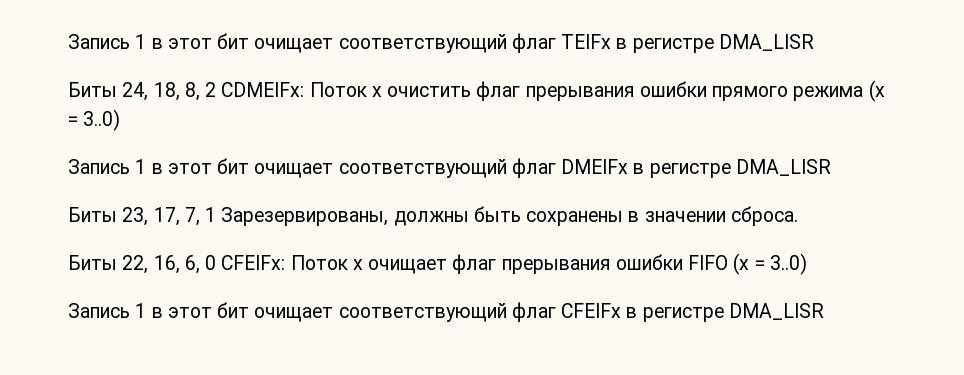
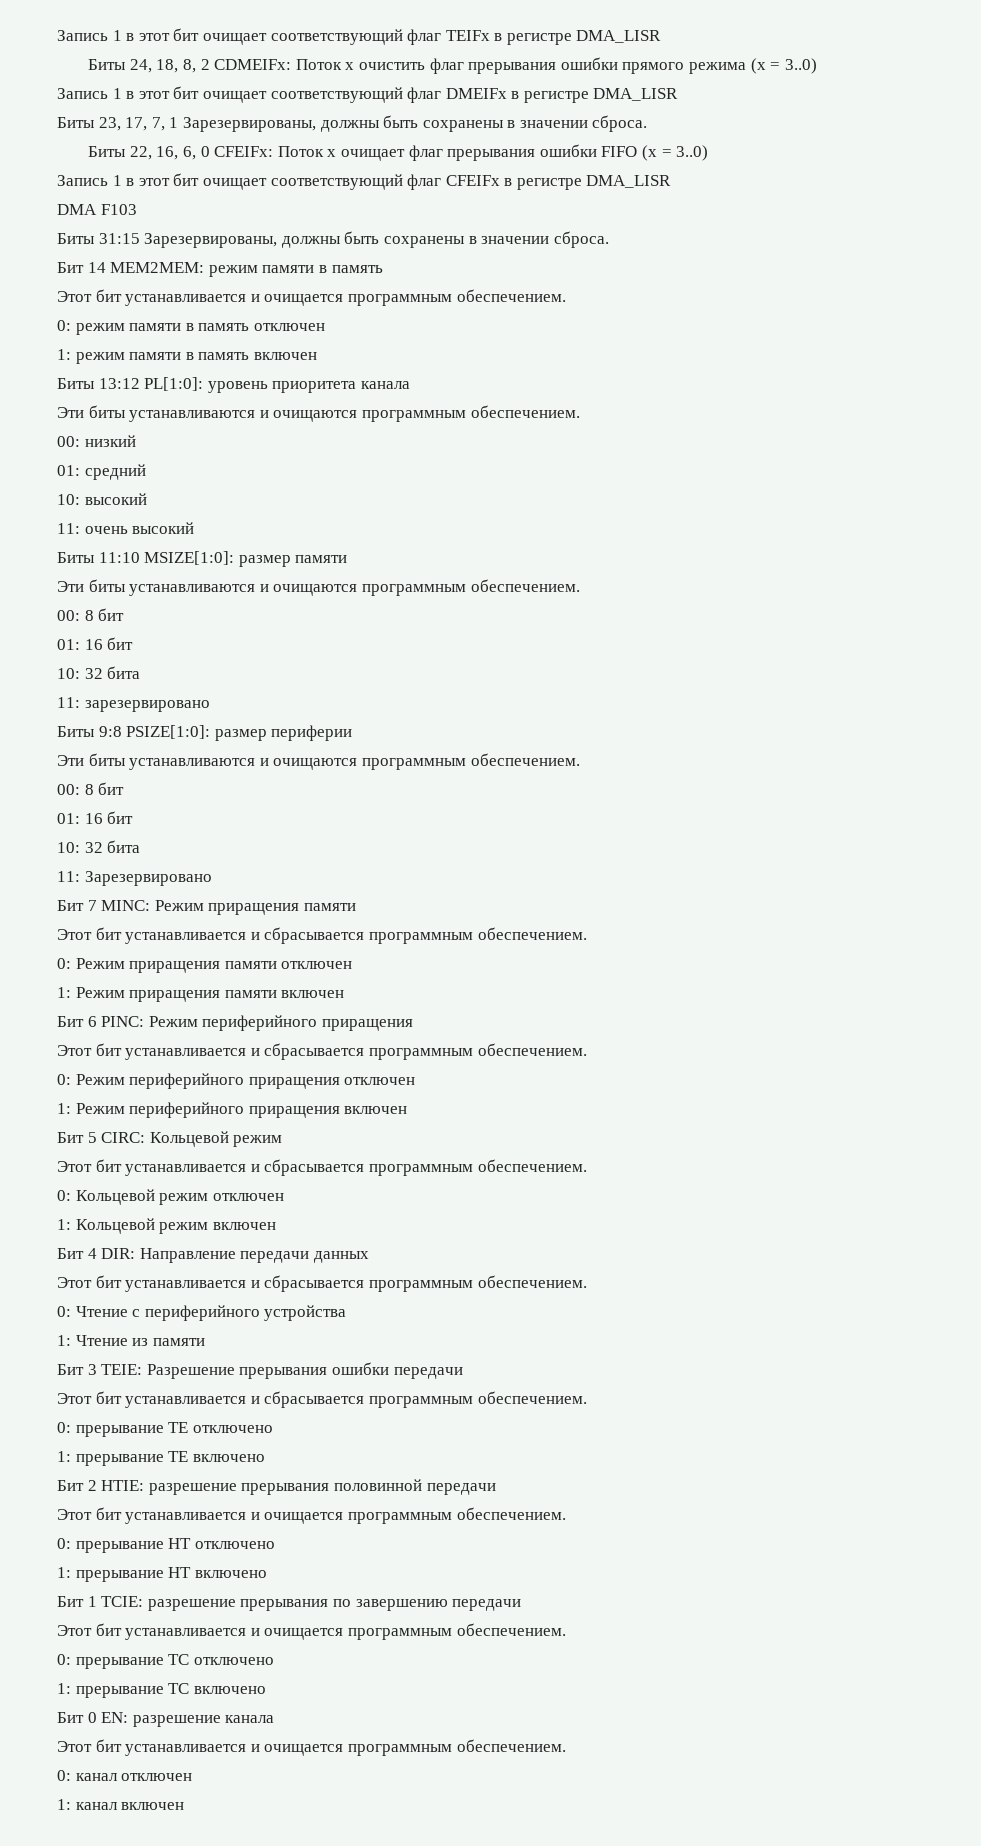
+ DMA F103
+ Биты 31:15 Зарезервированы, должны быть сохранены в значении сброса.
+ Бит 14 MEM2MEM: режим памяти в память
+ Этот бит устанавливается и очищается программным обеспечением.
+ 0: режим памяти в память отключен
+ 1: режим памяти в память включен
+ Биты 13:12 PL[1:0]: уровень приоритета канала
+ Эти биты устанавливаются и очищаются программным обеспечением.
+ 00: низкий
+ 01: средний
+ 10: высокий
+ 11: очень высокий
+ Биты 11:10 MSIZE[1:0]: размер памяти
+ Эти биты устанавливаются и очищаются программным обеспечением.
+ 00: 8 бит
+ 01: 16 бит
+ 10: 32 бита
+ 11: зарезервировано
+ Биты 9:8 PSIZE[1:0]: размер периферии
+ Эти биты устанавливаются и очищаются программным обеспечением.
+ 00: 8 бит
+ 01: 16 бит
+ 10: 32 бита
+ 11: Зарезервировано
+ Бит 7 MINC: Режим приращения памяти
+ Этот бит устанавливается и сбрасывается программным обеспечением.
+ 0: Режим приращения памяти отключен
+ 1: Режим приращения памяти включен
+ Бит 6 PINC: Режим периферийного приращения
+ Этот бит устанавливается и сбрасывается программным обеспечением.
+ 0: Режим периферийного приращения отключен
+ 1: Режим периферийного приращения включен
+ Бит 5 CIRC: Кольцевой режим
+ Этот бит устанавливается и сбрасывается программным обеспечением.
+ 0: Кольцевой режим отключен
+ 1: Кольцевой режим включен
+ Бит 4 DIR: Направление передачи данных
+ Этот бит устанавливается и сбрасывается программным обеспечением.
+ 0: Чтение с периферийного устройства
+ 1: Чтение из памяти
+ Бит 3 TEIE: Разрешение прерывания ошибки передачи
+ Этот бит устанавливается и сбрасывается программным обеспечением.
+ 0: прерывание TE отключено
+ 1: прерывание TE включено
+ Бит 2 HTIE: разрешение прерывания половинной передачи
+ Этот бит устанавливается и очищается программным обеспечением.
+ 0: прерывание HT отключено
+ 1: прерывание HT включено
+ Бит 1 TCIE: разрешение прерывания по завершению передачи
+ Этот бит устанавливается и очищается программным обеспечением.
+ 0: прерывание TC отключено
+ 1: прерывание TC включено
+ Бит 0 EN: разрешение канала
+ Этот бит устанавливается и очищается программным обеспечением.
+ 0: канал отключен
+ 1: канал включен

